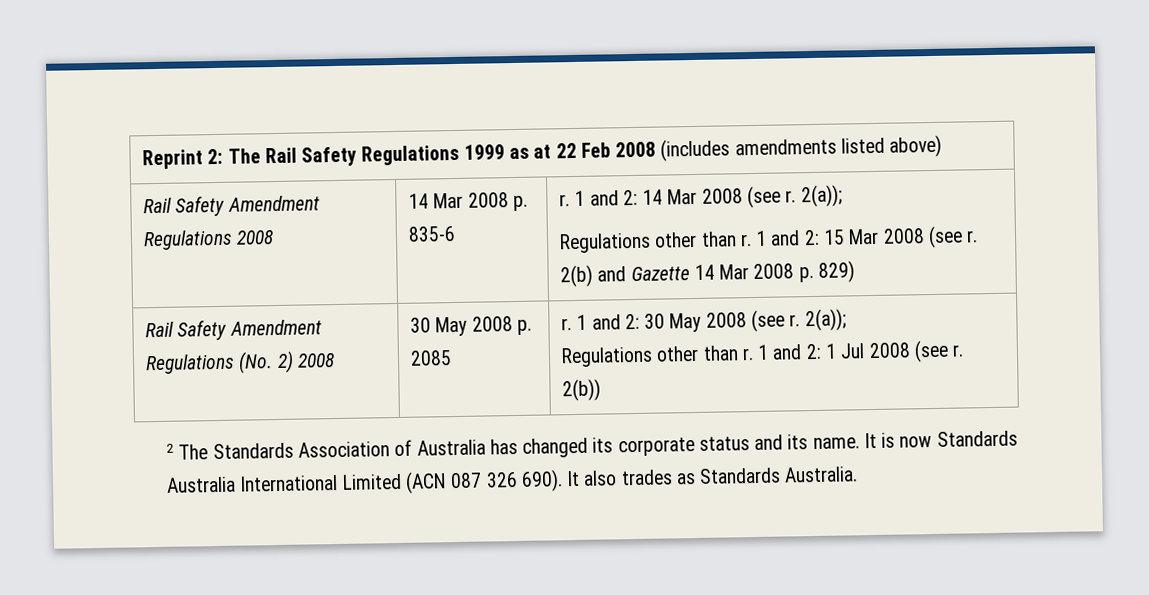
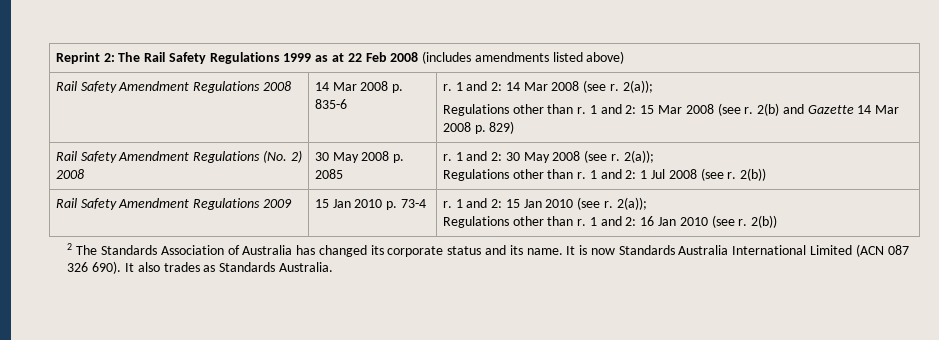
+ Rail Safety Amendment Regulations 2009 | 15 Jan 2010 p. 73-4 | r. 1 and 2: 15 Jan 2010 (see r. 2(a));
+ Regulations other than r. 1 and 2: 16 Jan 2010 (see r. 2(b))

